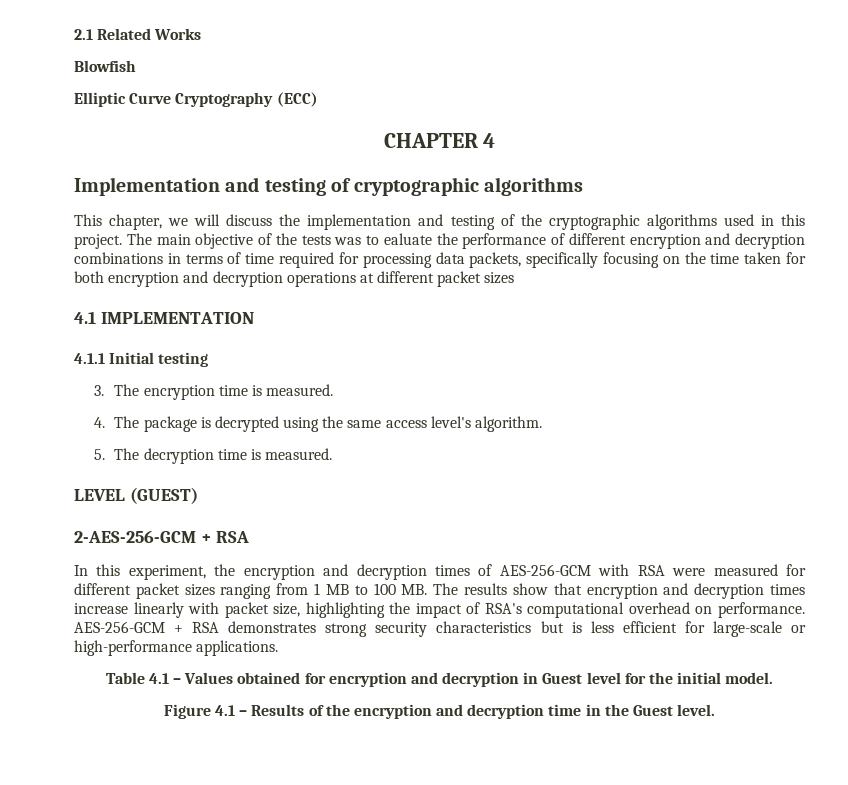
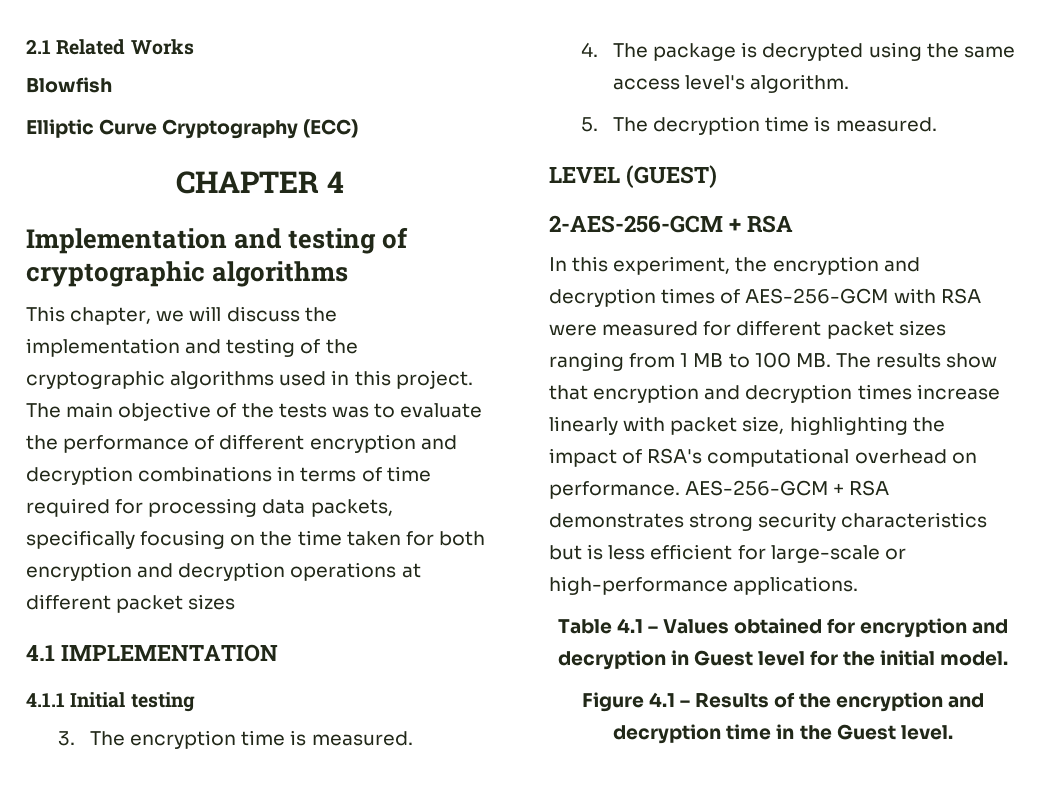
- The main objective of the tests was to ealuate the performance of different encryption and decryption combinations in terms of time required for processing data packets, specifically focusing on the time taken for both encryption and decryption operations at different packet sizes
+ The main objective of the tests was to evaluate the performance of different encryption and decryption combinations in terms of time required for processing data packets, specifically focusing on the time taken for both encryption and decryption operations at different packet sizes

